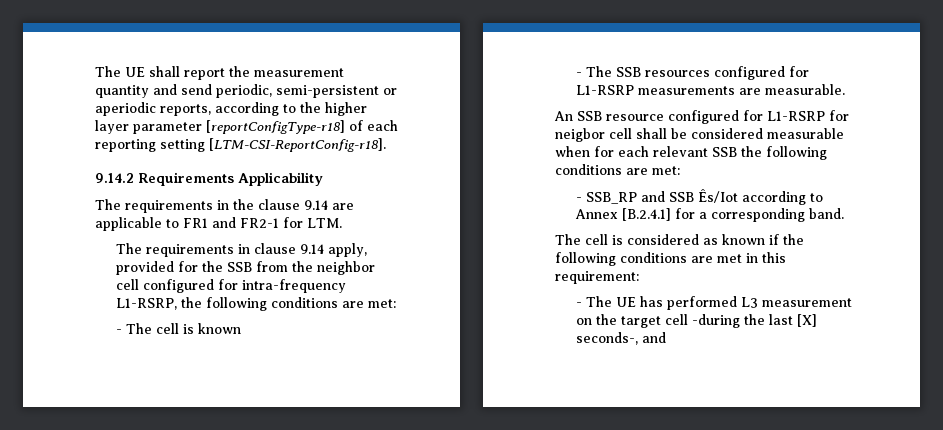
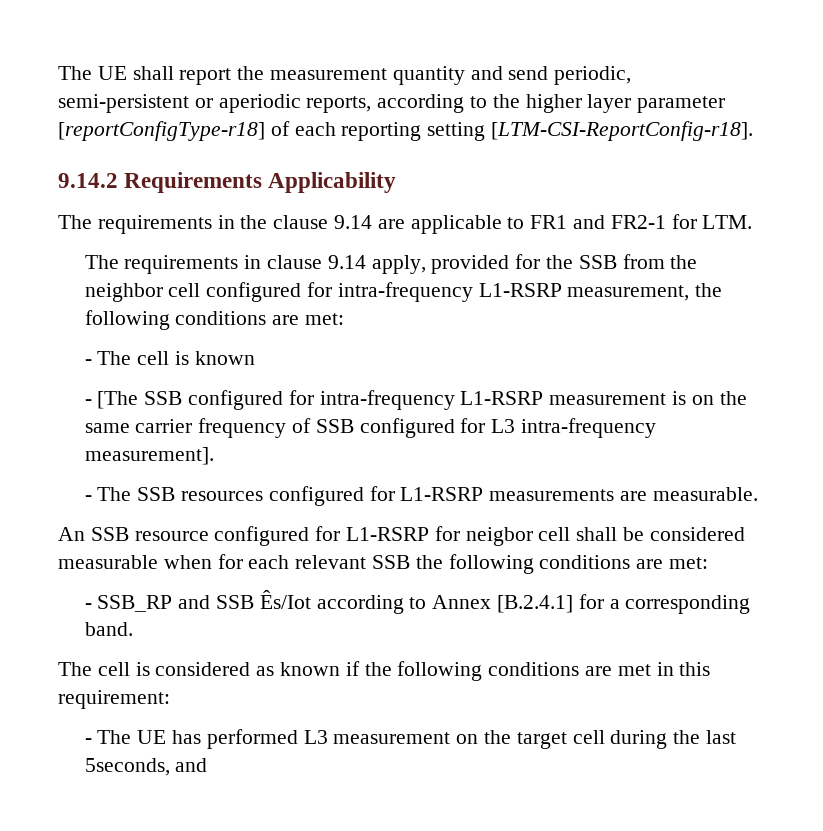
- The requirements in clause 9.14 apply, provided for the SSB from the neighbor cell configured for intra-frequency L1-RSRP, the following conditions are met:
+ The requirements in clause 9.14 apply, provided for the SSB from the neighbor cell configured for intra-frequency L1-RSRP measurement, the following conditions are met:
+ - [The SSB configured for intra-frequency L1-RSRP measurement is on the same carrier frequency of SSB configured for L3 intra-frequency measurement].
- - The UE has performed L3 measurement on the target cell -during the last [X] seconds-, and
+ - The UE has performed L3 measurement on the target cell during the last 5seconds, and

